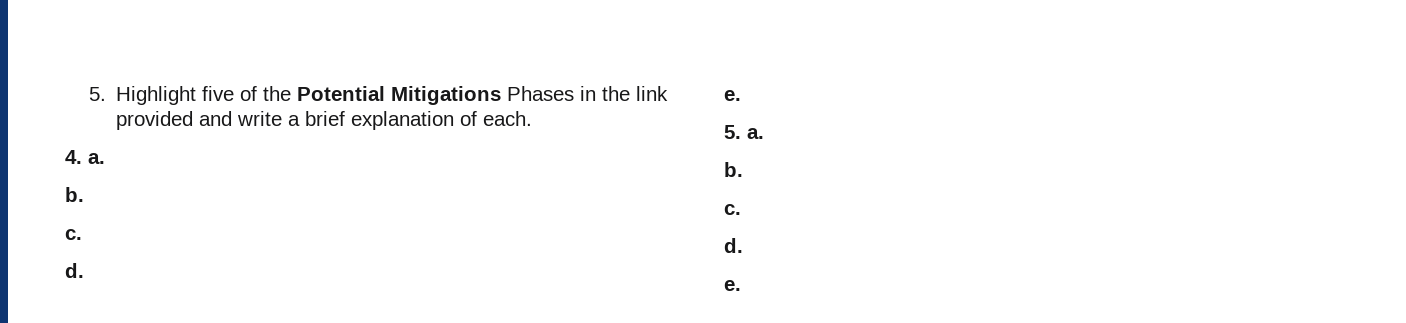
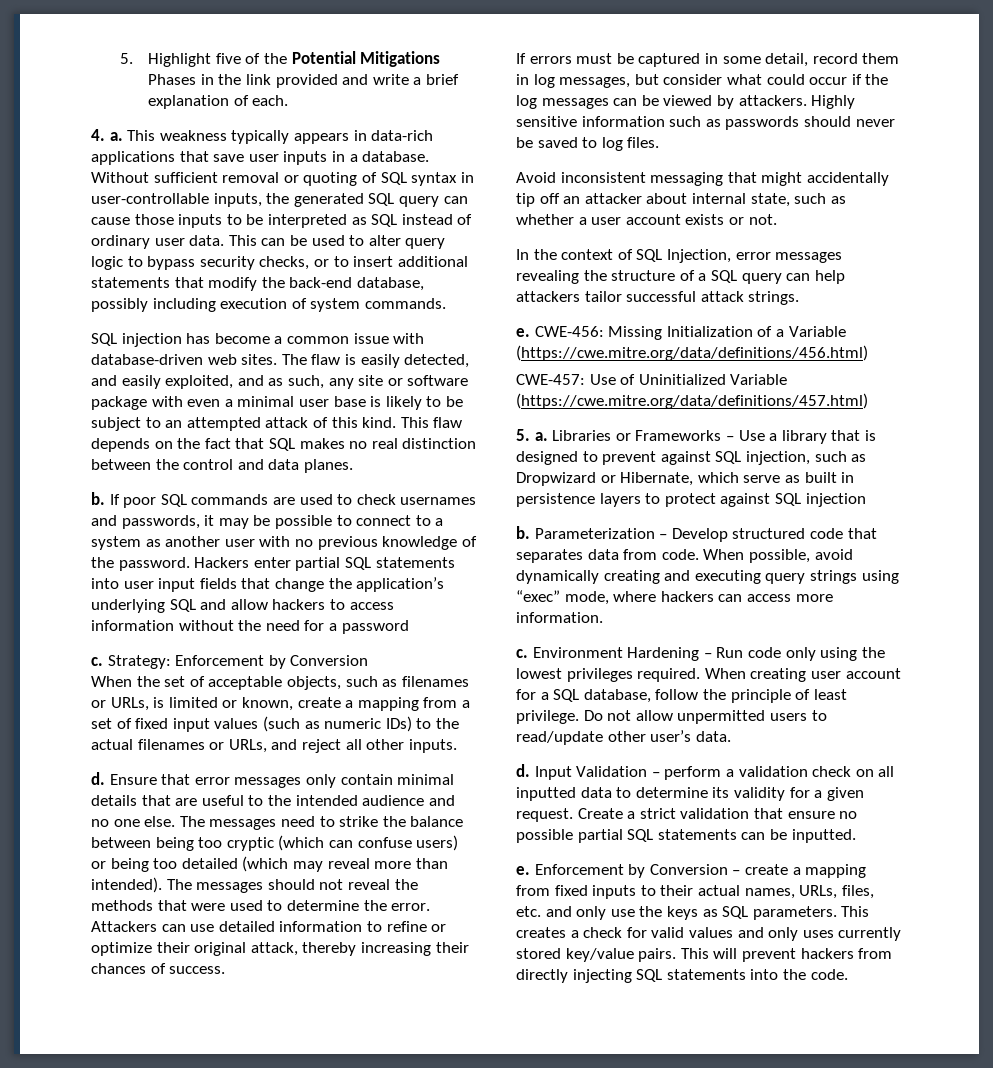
- 4. a.
- b.
- c.
- d.
- e.
- 5. a.
- b.
- c.
- d.
- e.
+ 4. a. This weakness typically appears in data-rich applications that save user inputs in a database. Without sufficient removal or quoting of SQL syntax in user-controllable inputs, the generated SQL query can cause those inputs to be interpreted as SQL instead of ordinary user data. This can be used to alter query logic to bypass security checks, or to insert additional statements that modify the back-end database, possibly including execution of system commands.
+ SQL injection has become a common issue with database-driven web sites. The flaw is easily detected, and easily exploited, and as such, any site or software package with even a minimal user base is likely to be subject to an attempted attack of this kind. This flaw depends on the fact that SQL makes no real distinction between the control and data planes.
+ b. If poor SQL commands are used to check usernames and passwords, it may be possible to connect to a system as another user with no previous knowledge of the password. Hackers enter partial SQL statements into user input fields that change the application’s underlying SQL and allow hackers to access information without the need for a password
+ c. Strategy: Enforcement by Conversion
+ When the set of acceptable objects, such as filenames or URLs, is limited or known, create a mapping from a set of fixed input values (such as numeric IDs) to the actual filenames or URLs, and reject all other inputs.
+ d. Ensure that error messages only contain minimal details that are useful to the intended audience and no one else. The messages need to strike the balance between being too cryptic (which can confuse users) or being too detailed (which may reveal more than intended). The messages should not reveal the methods that were used to determine the error. Attackers can use detailed information to refine or optimize their original attack, thereby increasing their chances of success.
+ If errors must be captured in some detail, record them in log messages, but consider what could occur if the log messages can be viewed by attackers. Highly sensitive information such as passwords should never be saved to log files.
+ Avoid inconsistent messaging that might accidentally tip off an attacker about internal state, such as whether a user account exists or not.
+ In the context of SQL Injection, error messages revealing the structure of a SQL query can help attackers tailor successful attack strings.
+ e. CWE-456: Missing Initialization of a Variable (https://cwe.mitre.org/data/definitions/456.html)
+ CWE-457: Use of Uninitialized Variable (https://cwe.mitre.org/data/definitions/457.html)
+ 5. a. Libraries or Frameworks – Use a library that is designed to prevent against SQL injection, such as Dropwizard or Hibernate, which serve as built in persistence layers to protect against SQL injection
+ b. Parameterization – Develop structured code that separates data from code. When possible, avoid dynamically creating and executing query strings using “exec” mode, where hackers can access more information.
+ c. Environment Hardening – Run code only using the lowest privileges required. When creating user account for a SQL database, follow the principle of least privilege. Do not allow unpermitted users to read/update other user’s data.
+ d. Input Validation – perform a validation check on all inputted data to determine its validity for a given request. Create a strict validation that ensure no possible partial SQL statements can be inputted.
+ e. Enforcement by Conversion – create a mapping from fixed inputs to their actual names, URLs, files, etc. and only use the keys as SQL parameters. This creates a check for valid values and only uses currently stored key/value pairs. This will prevent hackers from directly injecting SQL statements into the code.

